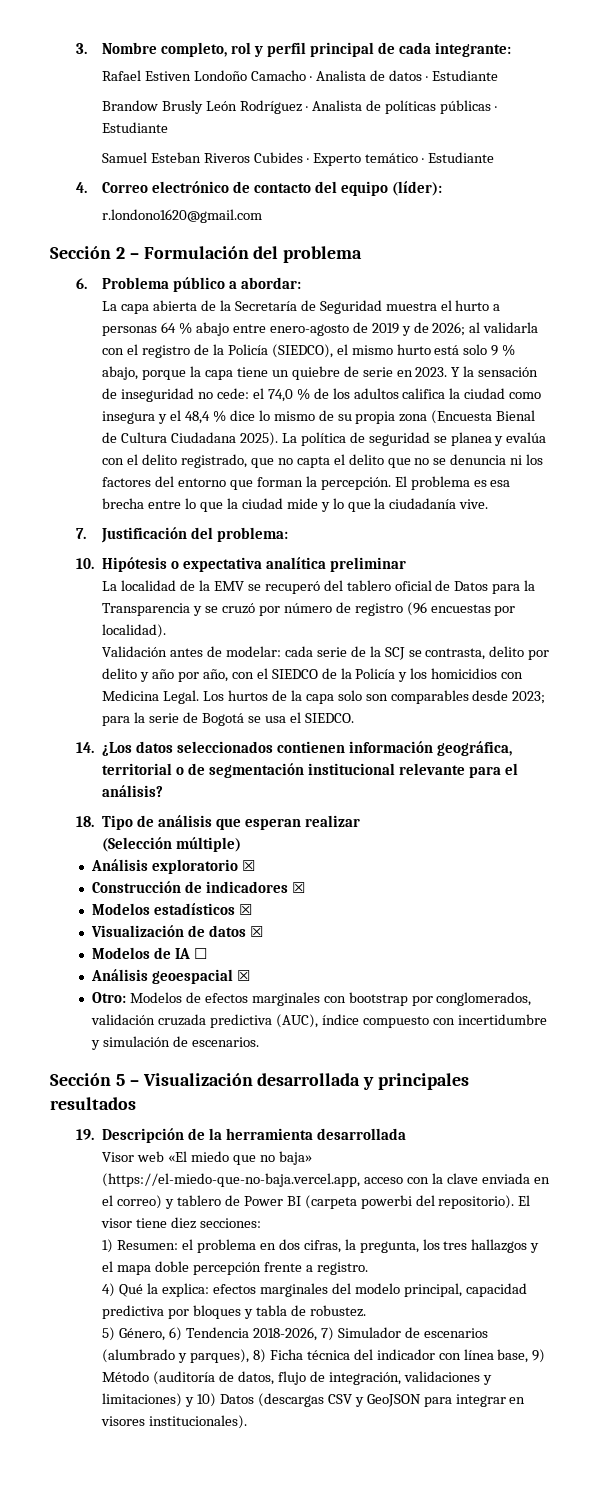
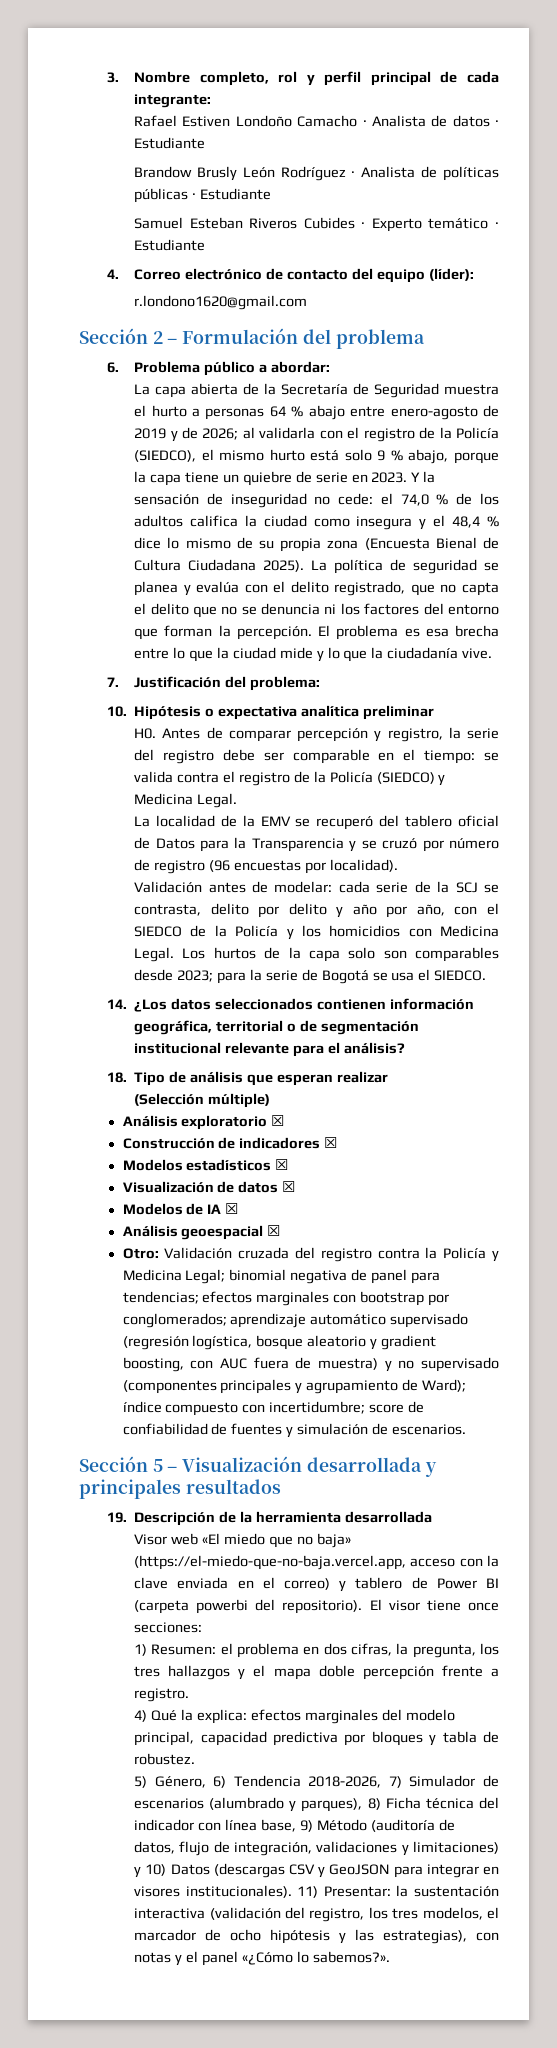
+ H0. Antes de comparar percepción y registro, la serie del registro debe ser comparable en el tiempo: se valida contra el registro de la Policía (SIEDCO) y Medicina Legal.
- Modelos de IA ☐
+ Modelos de IA ☒
- Otro: Modelos de efectos marginales con bootstrap por conglomerados, validación cruzada predictiva (AUC), índice compuesto con incertidumbre y simulación de escenarios.
+ Otro: Validación cruzada del registro contra la Policía y Medicina Legal; binomial negativa de panel para tendencias; efectos marginales con bootstrap por conglomerados; aprendizaje automático supervisado (regresión logística, bosque aleatorio y gradient boosting, con AUC fuera de muestra) y no supervisado (componentes principales y agrupamiento de Ward); índice compuesto con incertidumbre; score de confiabilidad de fuentes y simulación de escenarios.
- El visor tiene diez secciones:
+ El visor tiene once secciones:
+ 11) Presentar: la sustentación interactiva (validación del registro, los tres modelos, el marcador de ocho hipótesis y las estrategias), con notas y el panel «¿Cómo lo sabemos?».

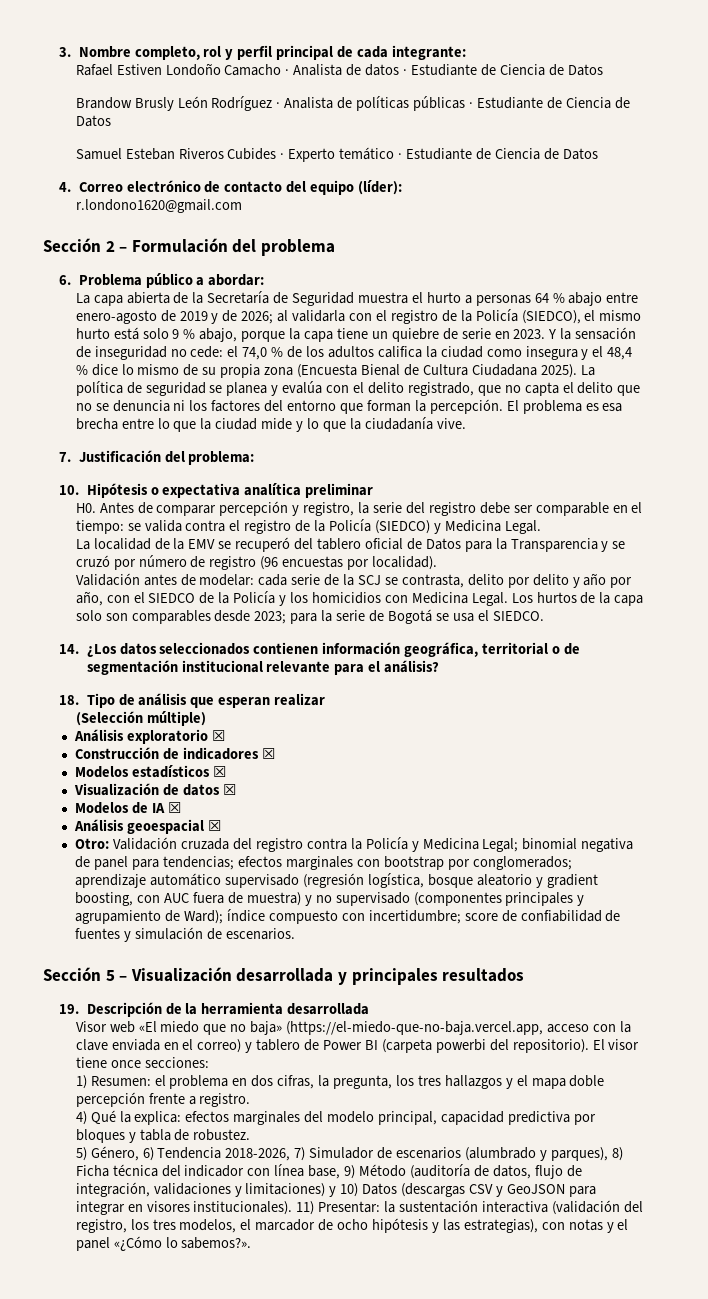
- Rafael Estiven Londoño Camacho · Analista de datos · Estudiante
+ Rafael Estiven Londoño Camacho · Analista de datos · Estudiante de Ciencia de Datos
- Brandow Brusly León Rodríguez · Analista de políticas públicas · Estudiante
+ Brandow Brusly León Rodríguez · Analista de políticas públicas · Estudiante de Ciencia de Datos
- Samuel Esteban Riveros Cubides · Experto temático · Estudiante
+ Samuel Esteban Riveros Cubides · Experto temático · Estudiante de Ciencia de Datos

